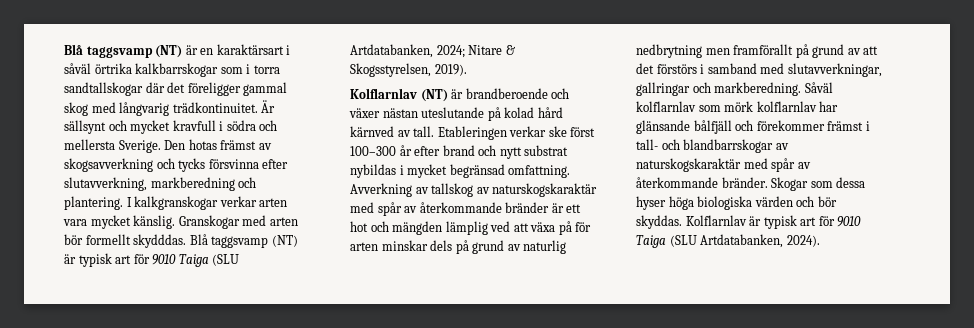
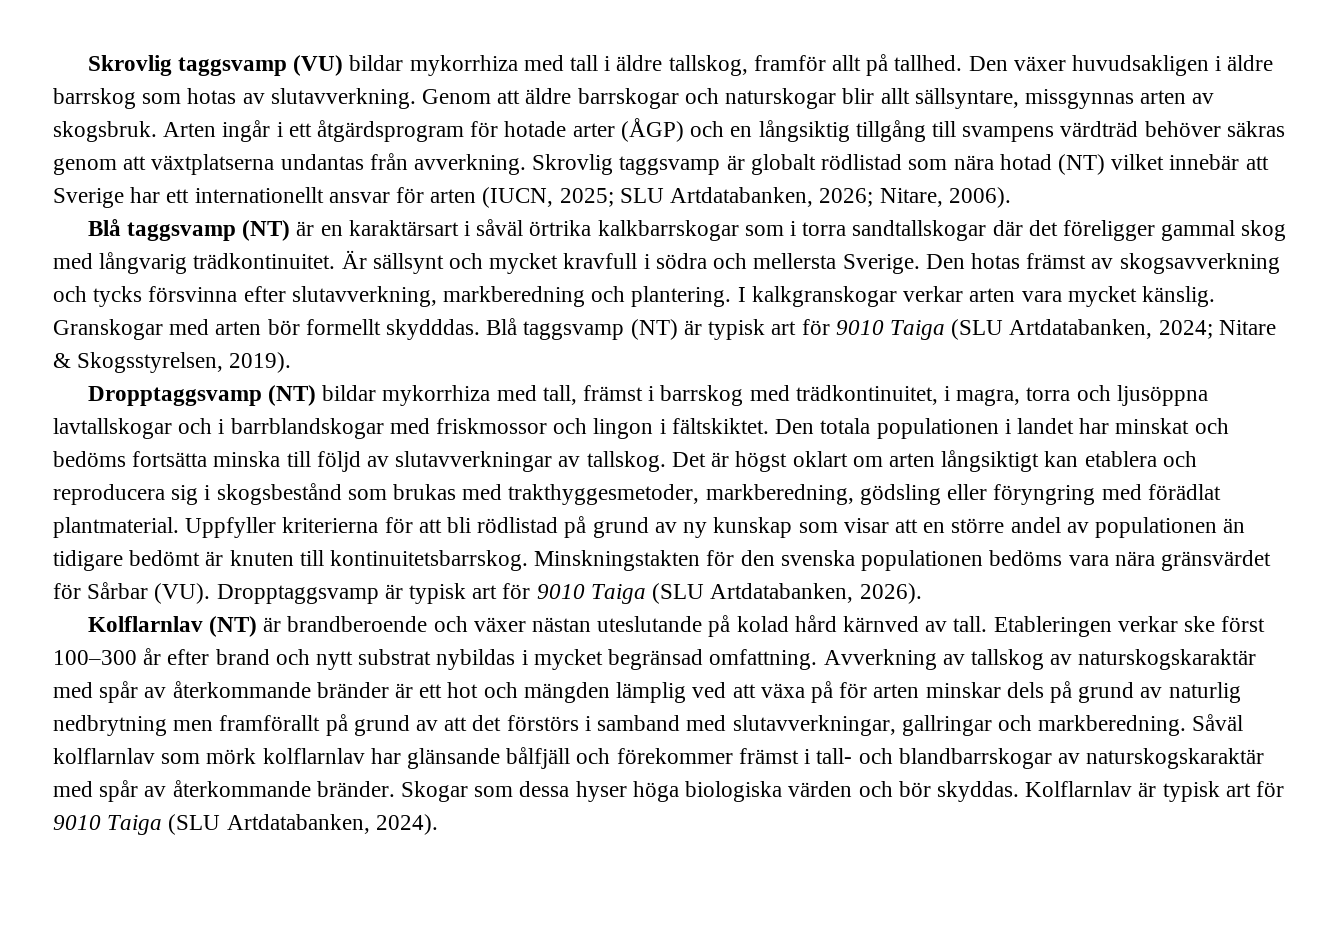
+ Skrovlig taggsvamp (VU) bildar mykorrhiza med tall i äldre tallskog, framför allt på tallhed. Den växer huvudsakligen i äldre barrskog som hotas av slutavverkning. Genom att äldre barrskogar och naturskogar blir allt sällsyntare, missgynnas arten av skogsbruk. Arten ingår i ett åtgärdsprogram för hotade arter (ÅGP) och en långsiktig tillgång till svampens värdträd behöver säkras genom att växtplatserna undantas från avverkning. Skrovlig taggsvamp är globalt rödlistad som nära hotad (NT) vilket innebär att Sverige har ett internationellt ansvar för arten (IUCN, 2025; SLU Artdatabanken, 2026; Nitare, 2006).
+ Dropptaggsvamp (NT) bildar mykorrhiza med tall, främst i barrskog med trädkontinuitet, i magra, torra och ljusöppna lavtallskogar och i barrblandskogar med friskmossor och lingon i fältskiktet. Den totala populationen i landet har minskat och bedöms fortsätta minska till följd av slutavverkningar av tallskog. Det är högst oklart om arten långsiktigt kan etablera och reproducera sig i skogsbestånd som brukas med trakthyggesmetoder, markberedning, gödsling eller föryngring med förädlat plantmaterial. Uppfyller kriterierna för att bli rödlistad på grund av ny kunskap som visar att en större andel av populationen än tidigare bedömt är knuten till kontinuitetsbarrskog. Minskningstakten för den svenska populationen bedöms vara nära gränsvärdet för Sårbar (VU). Dropptaggsvamp är typisk art för 9010 Taiga (SLU Artdatabanken, 2026).

